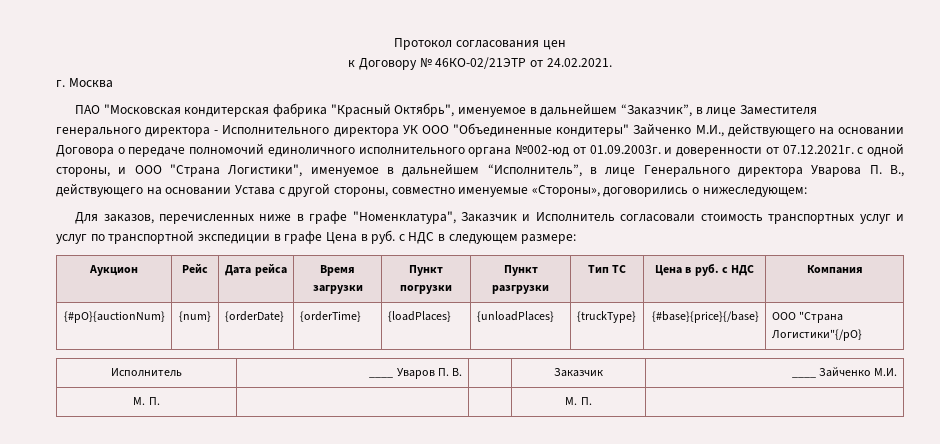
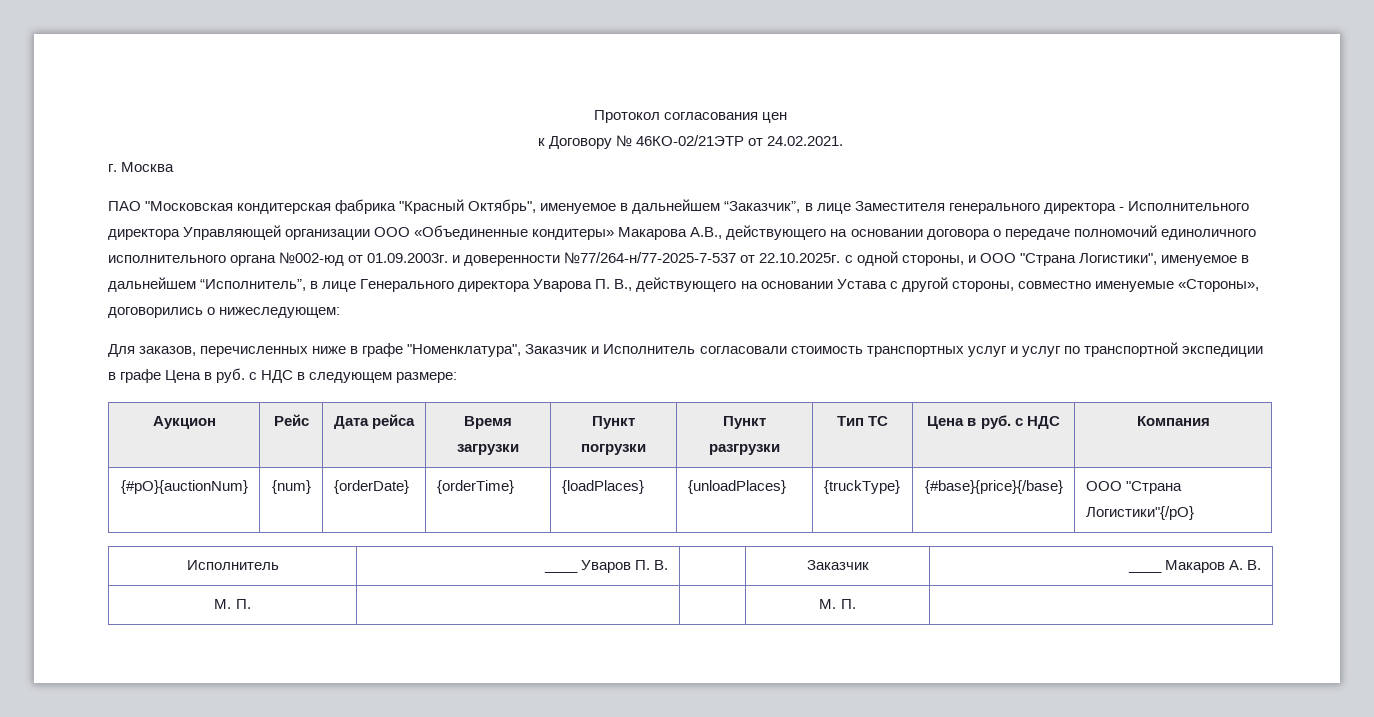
- ПАО "Московская кондитерская фабрика "Красный Октябрь", именуемое в дальнейшем “Заказчик”, в лице Заместителя генерального директора - Исполнительного директора УК ООО "Объединенные кондитеры" Зайченко М.И., действующего на основании Договора о передаче полномочий единоличного исполнительного органа №002-юд от 01.09.2003г. и доверенности от 07.12.2021г. с одной стороны, и ООО "Страна Логистики", именуемое в дальнейшем “Исполнитель”, в лице Генерального директора Уварова П. В., действующего на основании Устава с другой стороны, совместно именуемые «Стороны», договорились о нижеследующем:
+ ПАО "Московская кондитерская фабрика "Красный Октябрь", именуемое в дальнейшем “Заказчик”, в лице Заместителя генерального директора - Исполнительного директора Управляющей организации ООО «Объединенные кондитеры» Макарова А.В., действующего на основании договора о передаче полномочий единоличного исполнительного органа №002-юд от 01.09.2003г. и доверенности №77/264-н/77-2025-7-537 от 22.10.2025г. с одной стороны, и ООО "Страна Логистики", именуемое в дальнейшем “Исполнитель”, в лице Генерального директора Уварова П. В., действующего на основании Устава с другой стороны, совместно именуемые «Стороны», договорились о нижеследующем:
- Исполнитель | ____ Уваров П. В. | | Заказчик | ____ Зайченко М.И.
+ Исполнитель | ____ Уваров П. В. | | Заказчик | ____ Макаров А. В.

